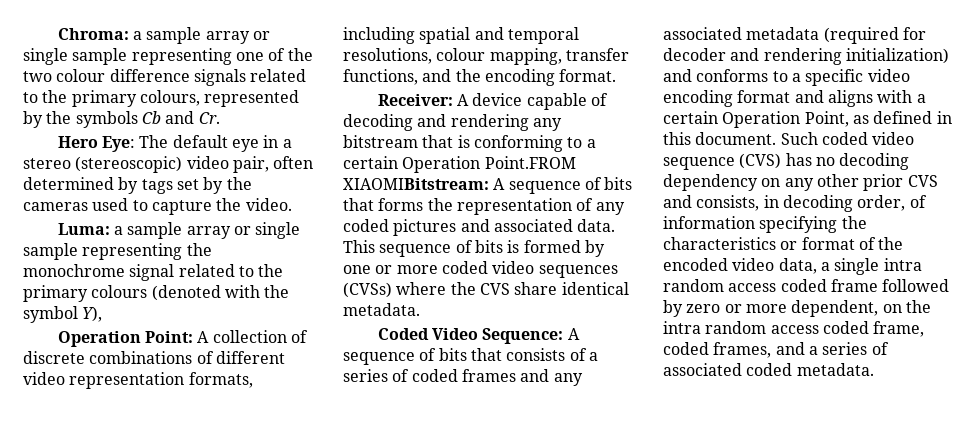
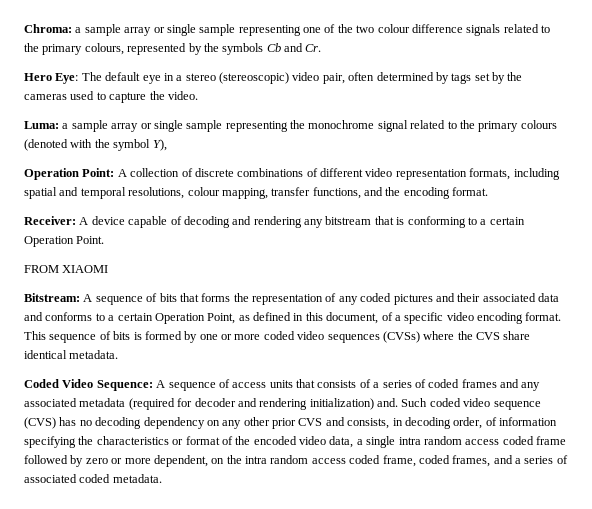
- Receiver: A device capable of decoding and rendering any bitstream that is conforming to a certain Operation Point.FROM XIAOMIBitstream: A sequence of bits that forms the representation of any coded pictures and associated data.
+ Receiver: A device capable of decoding and rendering any bitstream that is conforming to a certain Operation Point.
+ FROM XIAOMI
+ Bitstream: A sequence of bits that forms the representation of any coded pictures and their associated data and conforms to a certain Operation Point, as defined in this document, of a specific video encoding format.
- Coded Video Sequence: A sequence of bits that consists of a series of coded frames and any associated metadata (required for decoder and rendering initialization) and conforms to a specific video encoding format and aligns with a certain Operation Point, as defined in this document.
+ Coded Video Sequence: A sequence of access units that consists of a series of coded frames and any associated metadata (required for decoder and rendering initialization) and.

